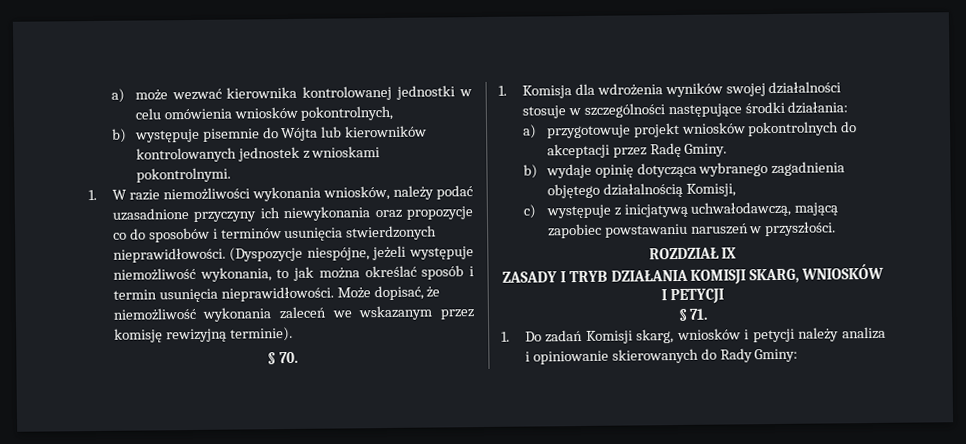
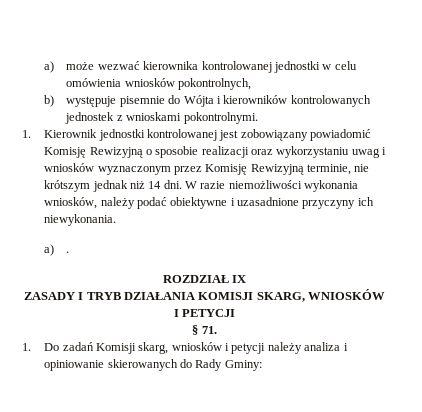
- b) występuje pisemnie do Wójta lub kierowników kontrolowanych jednostek z wnioskami pokontrolnymi.
+ b) występuje pisemnie do Wójta i kierowników kontrolowanych jednostek z wnioskami pokontrolnymi.
- 1. W razie niemożliwości wykonania wniosków, należy podać uzasadnione przyczyny ich niewykonania oraz propozycje co do sposobów i terminów usunięcia stwierdzonych nieprawidłowości. (Dyspozycje niespójne, jeżeli występuje niemożliwość wykonania, to jak można określać sposób i termin usunięcia nieprawidłowości. Może dopisać, że niemożliwość wykonania zaleceń we wskazanym przez komisję rewizyjną terminie).
- § 70.
- 1. Komisja dla wdrożenia wyników swojej działalności stosuje w szczególności następujące środki działania:
- a) przygotowuje projekt wniosków pokontrolnych do akceptacji przez Radę Gminy.
- b) wydaje opinię dotycząca wybranego zagadnienia objętego działalnością Komisji,
- c) występuje z inicjatywą uchwałodawczą, mającą zapobiec powstawaniu naruszeń w przyszłości.
+ 1. Kierownik jednostki kontrolowanej jest zobowiązany powiadomić Komisję Rewizyjną o sposobie realizacji oraz wykorzystaniu uwag i wniosków wyznaczonym przez Komisję Rewizyjną terminie, nie krótszym jednak niż 14 dni. W razie niemożliwości wykonania wniosków, należy podać obiektywne i uzasadnione przyczyny ich niewykonania.
+ a) .

